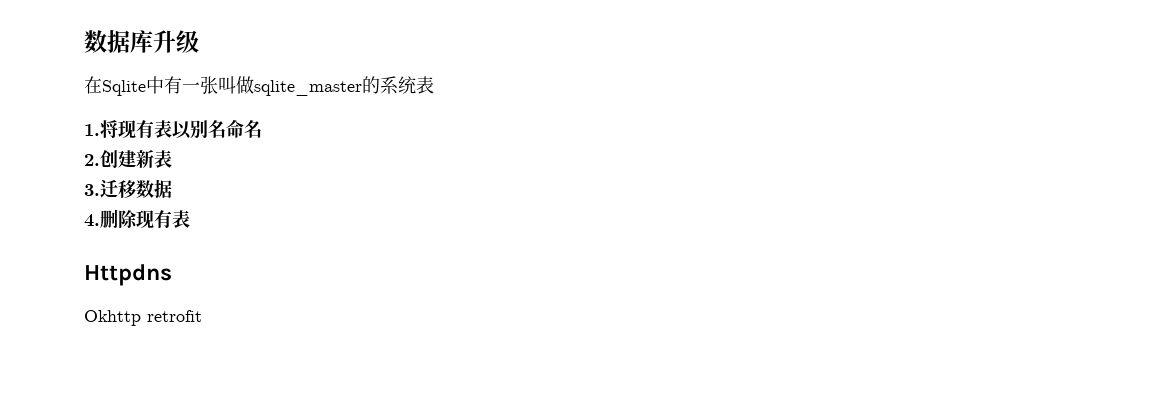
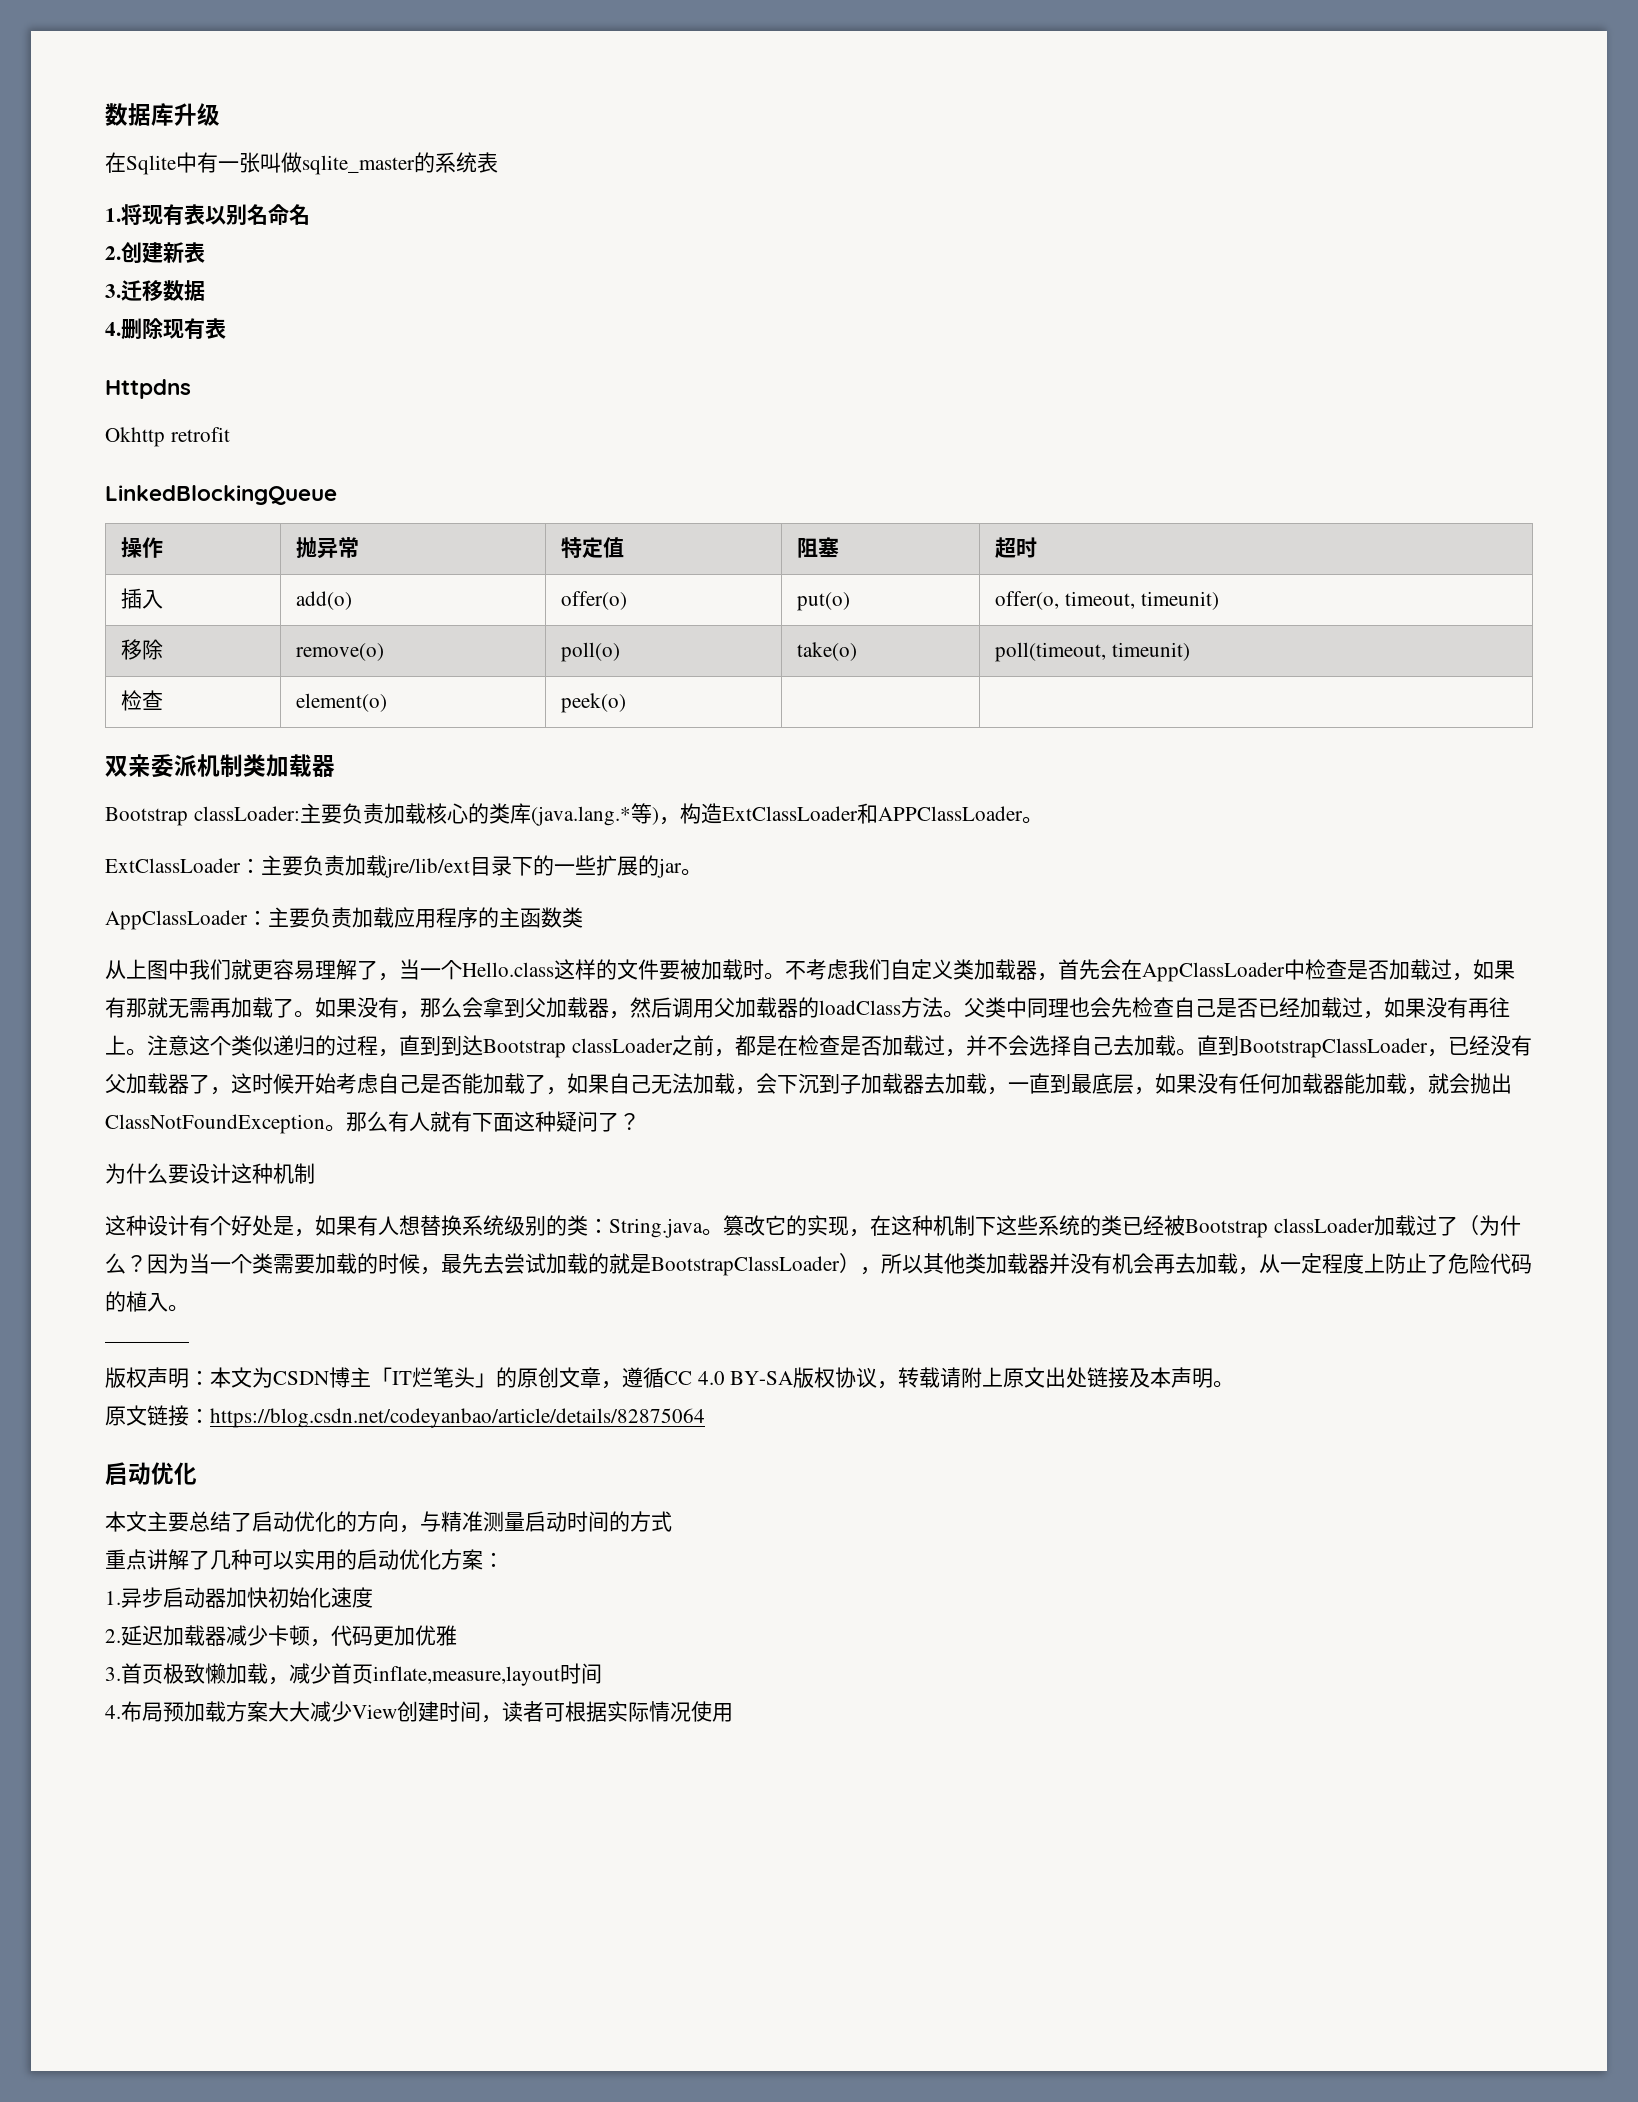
+ LinkedBlockingQueue
+ 操作 | 抛异常 | 特定值 | 阻塞 | 超时
+ 插入 | add(o) | offer(o) | put(o) | offer(o, timeout, timeunit)
+ 移除 | remove(o) | poll(o) | take(o) | poll(timeout, timeunit)
+ 检查 | element(o) | peek(o) | |
+ 双亲委派机制类加载器
+ Bootstrap classLoader:主要负责加载核心的类库(java.lang.*等)，构造ExtClassLoader和APPClassLoader。
+ ExtClassLoader：主要负责加载jre/lib/ext目录下的一些扩展的jar。
+ AppClassLoader：主要负责加载应用程序的主函数类
+ 从上图中我们就更容易理解了，当一个Hello.class这样的文件要被加载时。不考虑我们自定义类加载器，首先会在AppClassLoader中检查是否加载过，如果有那就无需再加载了。如果没有，那么会拿到父加载器，然后调用父加载器的loadClass方法。父类中同理也会先检查自己是否已经加载过，如果没有再往上。注意这个类似递归的过程，直到到达Bootstrap classLoader之前，都是在检查是否加载过，并不会选择自己去加载。直到BootstrapClassLoader，已经没有父加载器了，这时候开始考虑自己是否能加载了，如果自己无法加载，会下沉到子加载器去加载，一直到最底层，如果没有任何加载器能加载，就会抛出ClassNotFoundException。那么有人就有下面这种疑问了？
+ 为什么要设计这种机制
+ 这种设计有个好处是，如果有人想替换系统级别的类：String.java。篡改它的实现，在这种机制下这些系统的类已经被Bootstrap classLoader加载过了（为什么？因为当一个类需要加载的时候，最先去尝试加载的就是BootstrapClassLoader），所以其他类加载器并没有机会再去加载，从一定程度上防止了危险代码的植入。
+ ————
+ 版权声明：本文为CSDN博主「IT烂笔头」的原创文章，遵循CC 4.0 BY-SA版权协议，转载请附上原文出处链接及本声明。
+ 原文链接：https://blog.csdn.net/codeyanbao/article/details/82875064
+ 启动优化
+ 本文主要总结了启动优化的方向，与精准测量启动时间的方式
+ 重点讲解了几种可以实用的启动优化方案：
+ 1.异步启动器加快初始化速度
+ 2.延迟加载器减少卡顿，代码更加优雅
+ 3.首页极致懒加载，减少首页inflate,measure,layout时间
+ 4.布局预加载方案大大减少View创建时间，读者可根据实际情况使用

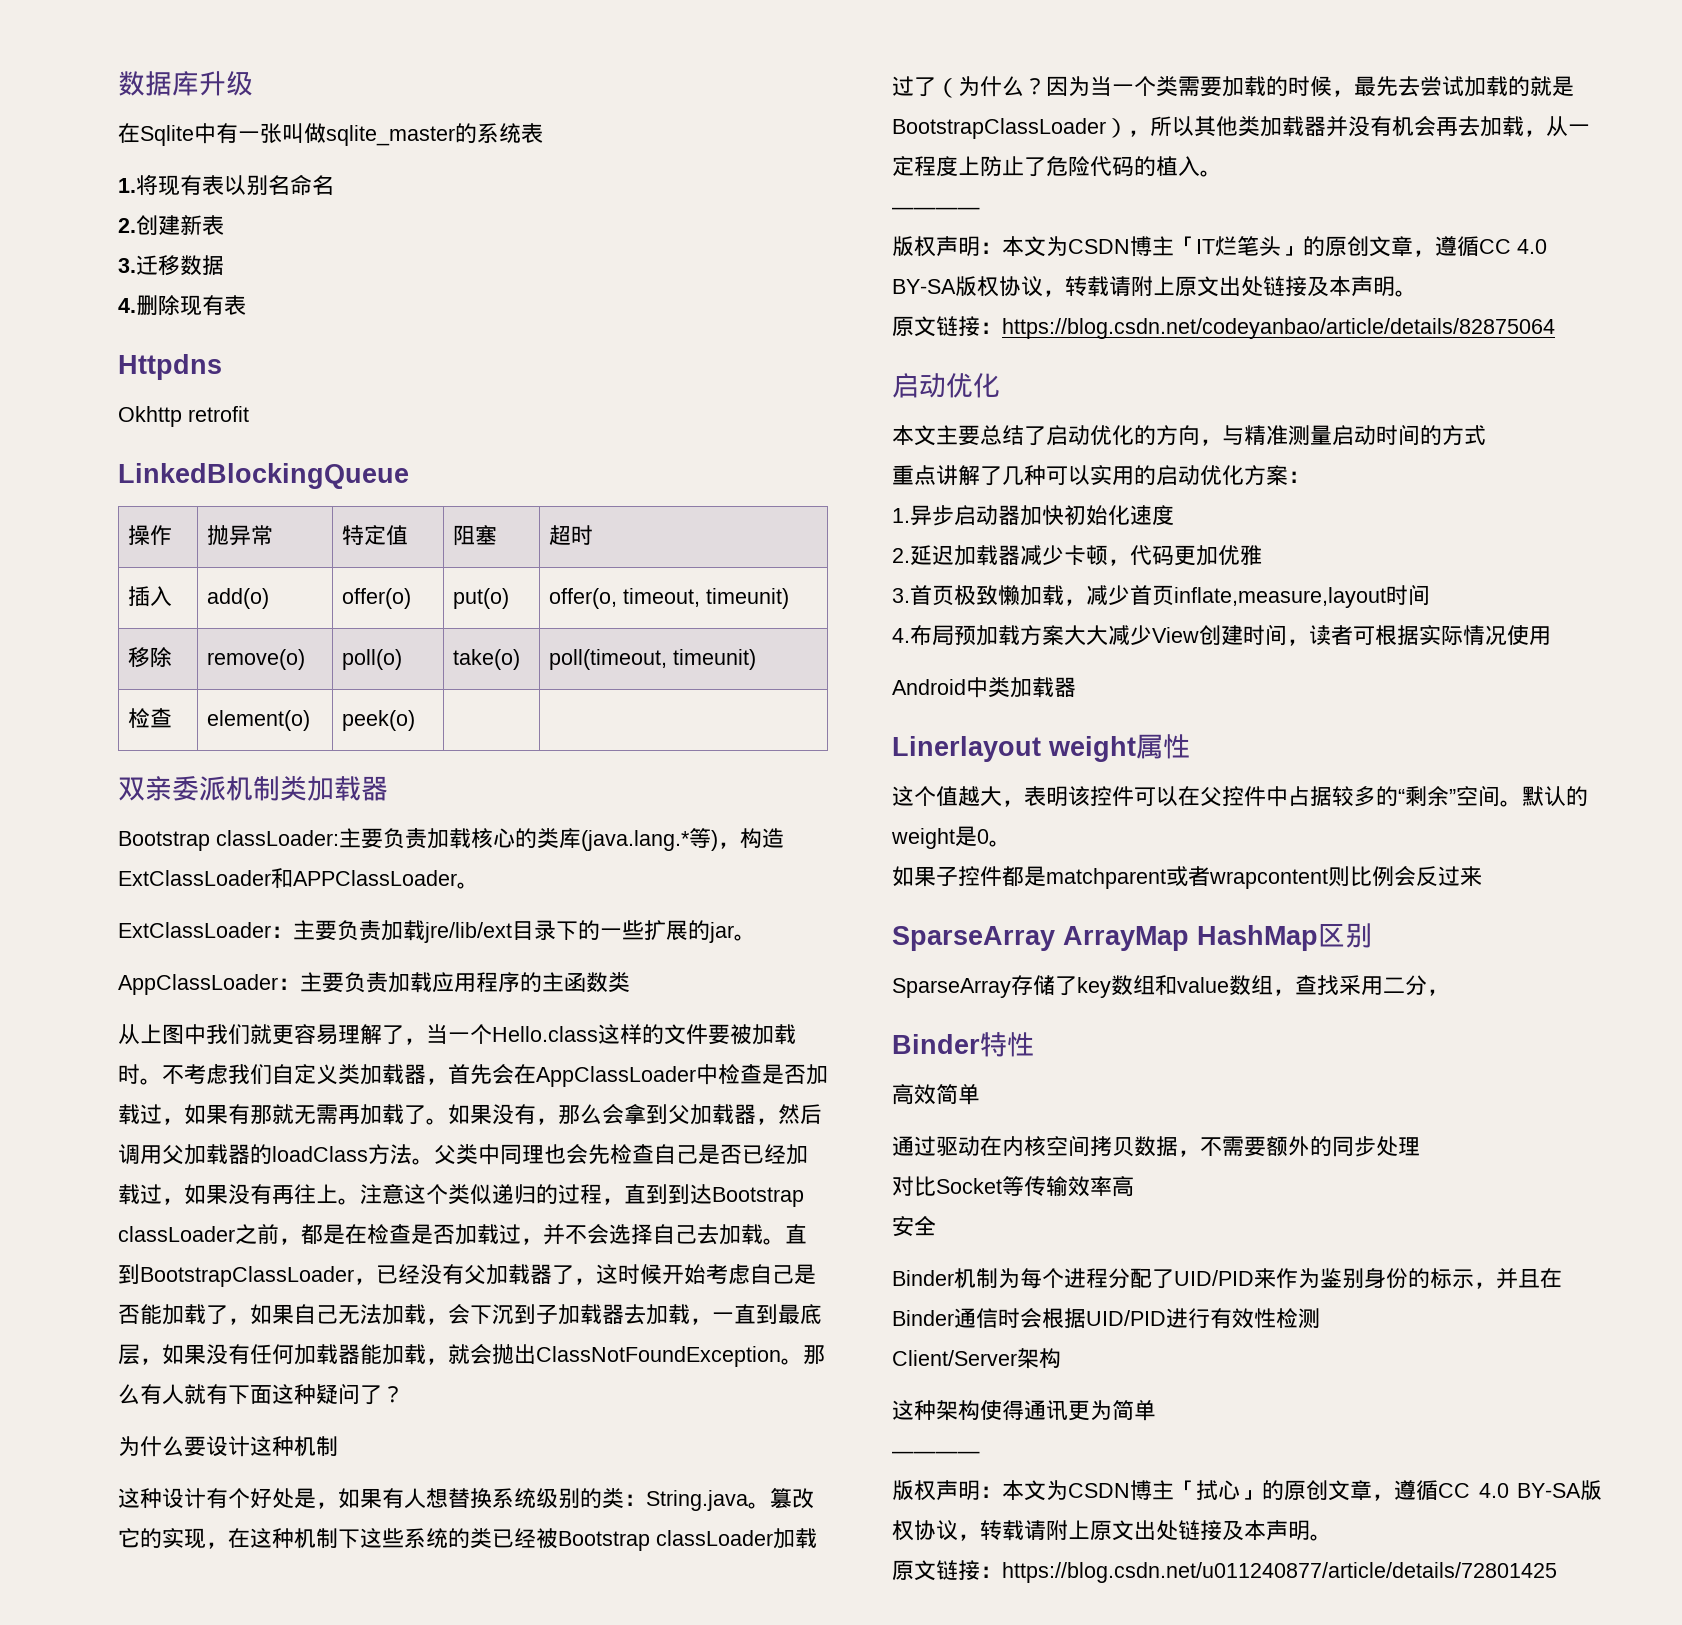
+ Android中类加载器
+ Linerlayout weight属性
+ 这个值越大，表明该控件可以在父控件中占据较多的“剩余”空间。默认的weight是0。
+ 如果子控件都是matchparent或者wrapcontent则比例会反过来
+ SparseArray ArrayMap HashMap区别
+ SparseArray存储了key数组和value数组，查找采用二分，
+ Binder特性
+ 高效简单
+ 通过驱动在内核空间拷贝数据，不需要额外的同步处理
+ 对比Socket等传输效率高
+ 安全
+ Binder机制为每个进程分配了UID/PID来作为鉴别身份的标示，并且在Binder通信时会根据UID/PID进行有效性检测
+ Client/Server架构
+ 这种架构使得通讯更为简单
+ ————
+ 版权声明：本文为CSDN博主「拭心」的原创文章，遵循CC 4.0 BY-SA版权协议，转载请附上原文出处链接及本声明。
+ 原文链接：https://blog.csdn.net/u011240877/article/details/72801425

